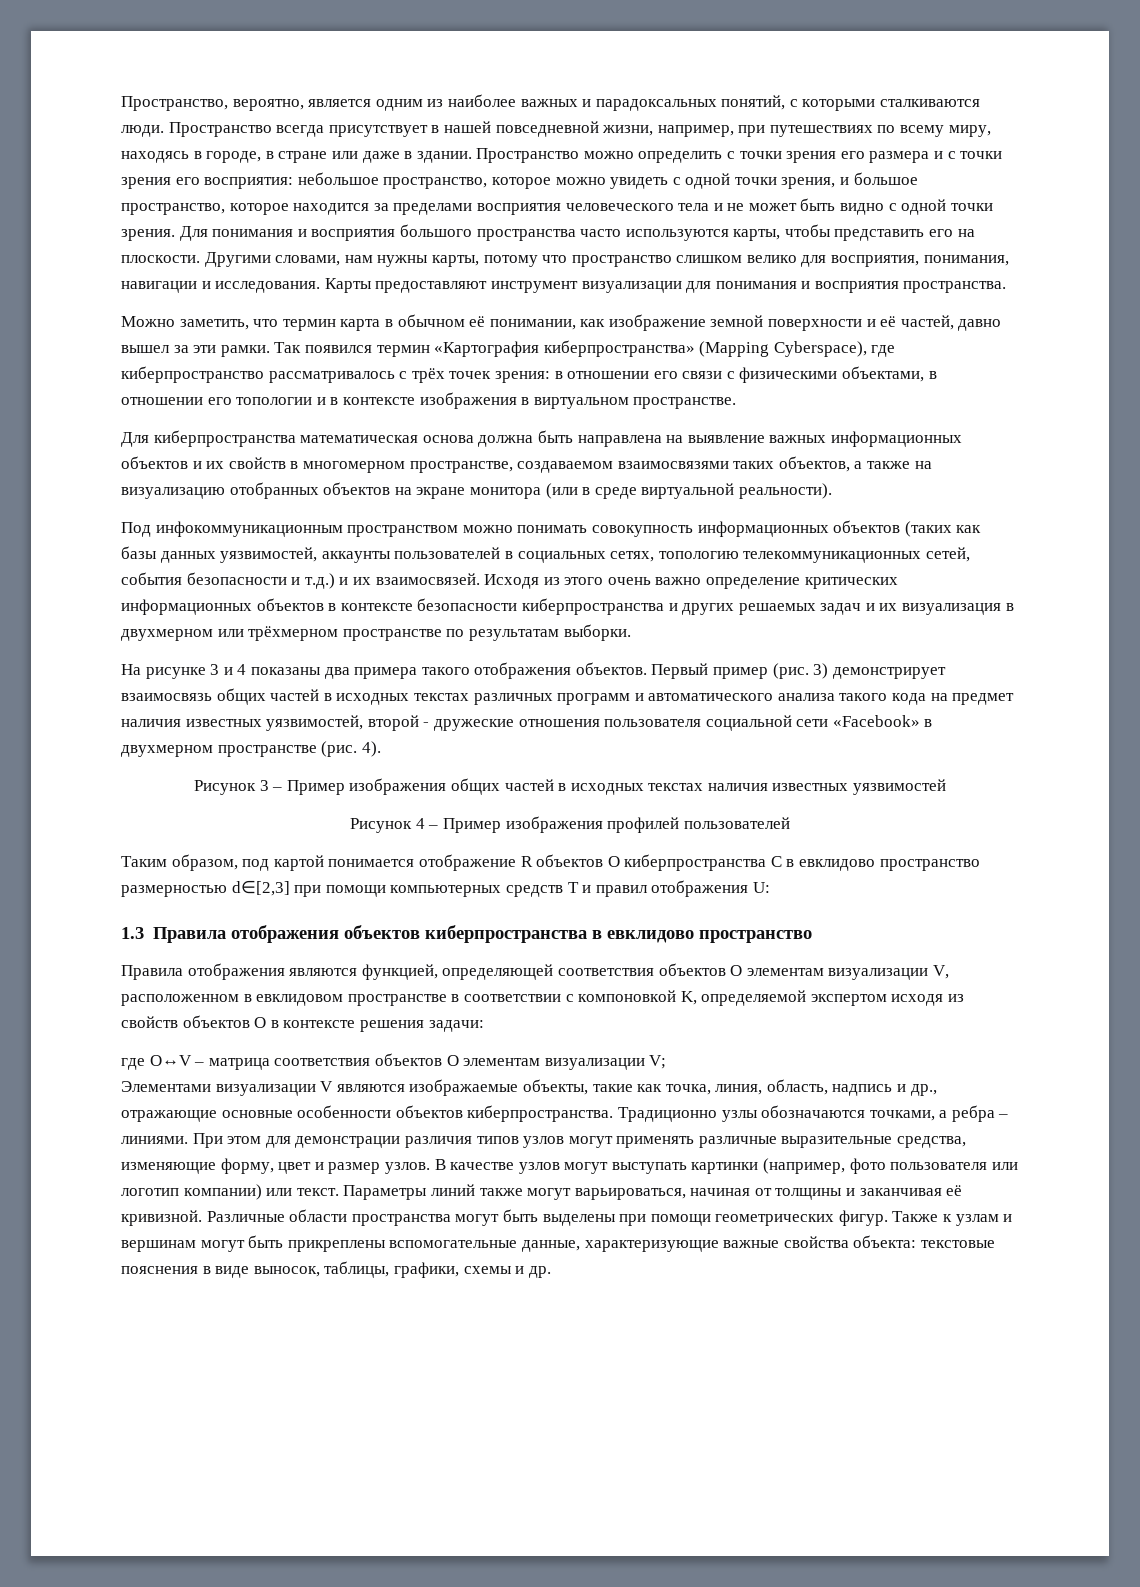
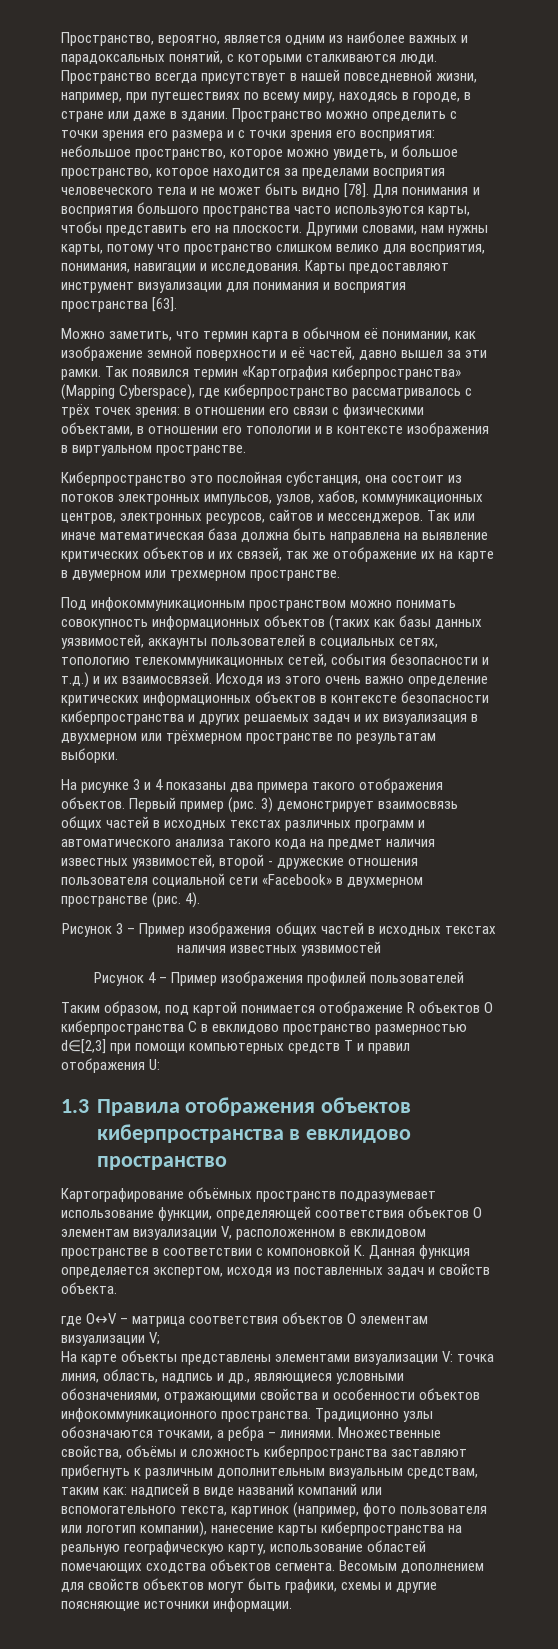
- Пространство можно определить с точки зрения его размера и с точки зрения его восприятия: небольшое пространство, которое можно увидеть с одной точки зрения, и большое пространство, которое находится за пределами восприятия человеческого тела и не может быть видно с одной точки зрения.
+ Пространство можно определить с точки зрения его размера и с точки зрения его восприятия: небольшое пространство, которое можно увидеть, и большое пространство, которое находится за пределами восприятия человеческого тела и не может быть видно [78].
- Карты предоставляют инструмент визуализации для понимания и восприятия пространства.
+ Карты предоставляют инструмент визуализации для понимания и восприятия пространства [63].
- Для киберпространства математическая основа должна быть направлена на выявление важных информационных объектов и их свойств в многомерном пространстве, создаваемом взаимосвязями таких объектов, а также на визуализацию отобранных объектов на экране монитора (или в среде виртуальной реальности).
+ Киберпространство это послойная субстанция, она состоит из потоков электронных импульсов, узлов, хабов, коммуникационных центров, электронных ресурсов, сайтов и мессенджеров. Так или иначе математическая база должна быть направлена на выявление критических объектов и их связей, так же отображение их на карте в двумерном или трехмерном пространстве.
- Правила отображения являются функцией, определяющей соответствия объектов O элементам визуализации V, расположенном в евклидовом пространстве в соответствии с компоновкой K, определяемой экспертом исходя из свойств объектов O в контексте решения задачи:
+ Картографирование объёмных пространств подразумевает использование функции, определяющей соответствия объектов O элементам визуализации V, расположенном в евклидовом пространстве в соответствии с компоновкой K. Данная функция определяется экспертом, исходя из поставленных задач и свойств объекта.
- Элементами визуализации V являются изображаемые объекты, такие как точка, линия, область, надпись и др., отражающие основные особенности объектов киберпространства.
+ На карте объекты представлены элементами визуализации V: точка линия, область, надпись и др., являющиеся условными обозначениями, отражающими свойства и особенности объектов инфокоммуникационного пространства.
- При этом для демонстрации различия типов узлов могут применять различные выразительные средства, изменяющие форму, цвет и размер узлов. В качестве узлов могут выступать картинки (например, фото пользователя или логотип компании) или текст. Параметры линий также могут варьироваться, начиная от толщины и заканчивая её кривизной. Различные области пространства могут быть выделены при помощи геометрических фигур. Также к узлам и вершинам могут быть прикреплены вспомогательные данные, характеризующие важные свойства объекта: текстовые пояснения в виде выносок, таблицы, графики, схемы и др.
+ Множественные свойства, объёмы и сложность киберпространства заставляют прибегнуть к различным дополнительным визуальным средствам, таким как: надписей в виде названий компаний или вспомогательного текста, картинок (например, фото пользователя или логотип компании), нанесение карты киберпространства на реальную географическую карту, использование областей помечающих сходства объектов сегмента. Весомым дополнением для свойств объектов могут быть графики, схемы и другие поясняющие источники информации.

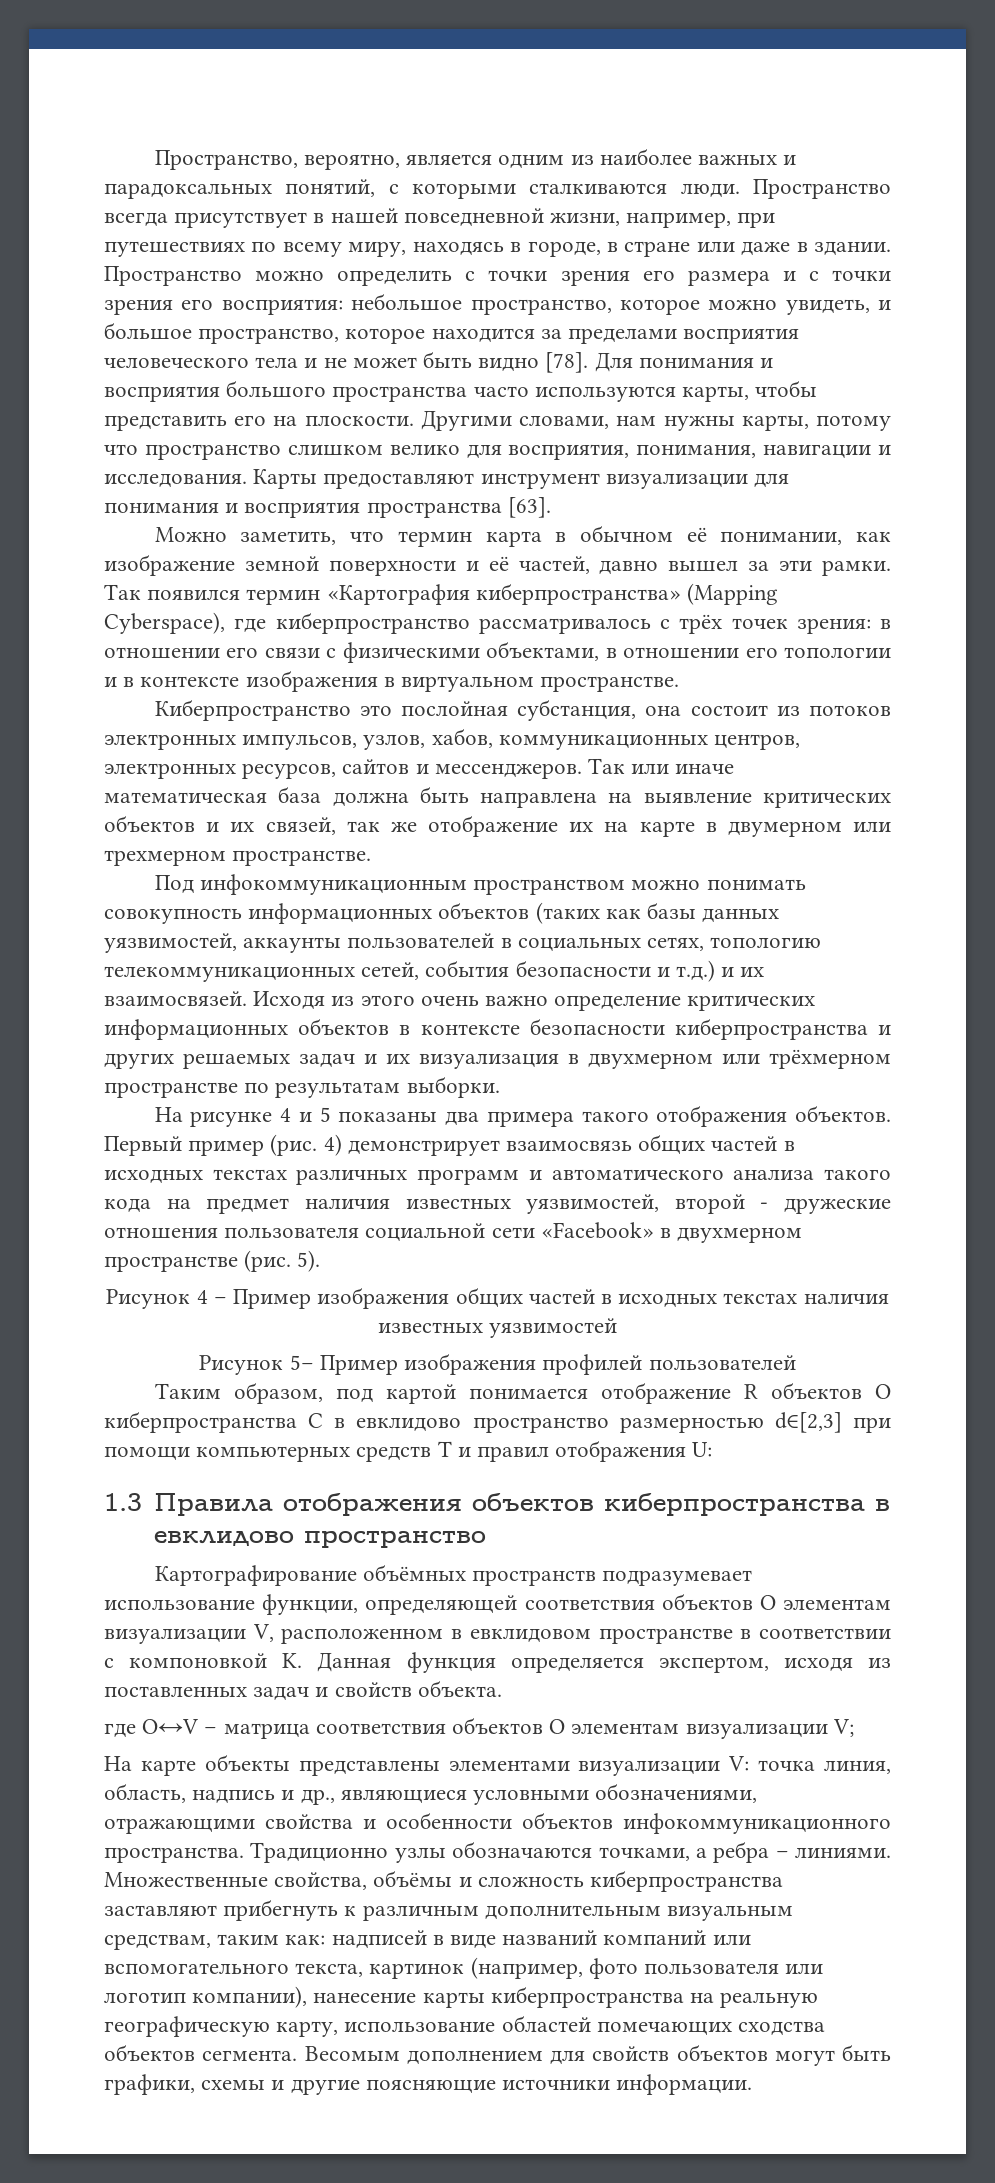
- На рисунке 3 и 4 показаны два примера такого отображения объектов.
+ На рисунке 4 и 5 показаны два примера такого отображения объектов.
- 3) демонстрирует взаимосвязь общих частей в исходных текстах различных программ и автоматического анализа такого кода на предмет наличия известных уязвимостей, второй - дружеские отношения пользователя социальной сети «Facebook» в двухмерном пространстве (рис.
+ 4) демонстрирует взаимосвязь общих частей в исходных текстах различных программ и автоматического анализа такого кода на предмет наличия известных уязвимостей, второй - дружеские отношения пользователя социальной сети «Facebook» в двухмерном пространстве (рис.
- 4).
- Рисунок 3 – Пример изображения общих частей в исходных текстах наличия известных уязвимостей
+ 5).
+ Рисунок 4 – Пример изображения общих частей в исходных текстах наличия известных уязвимостей
- Рисунок 4 – Пример изображения профилей пользователей
+ Рисунок 5– Пример изображения профилей пользователей

